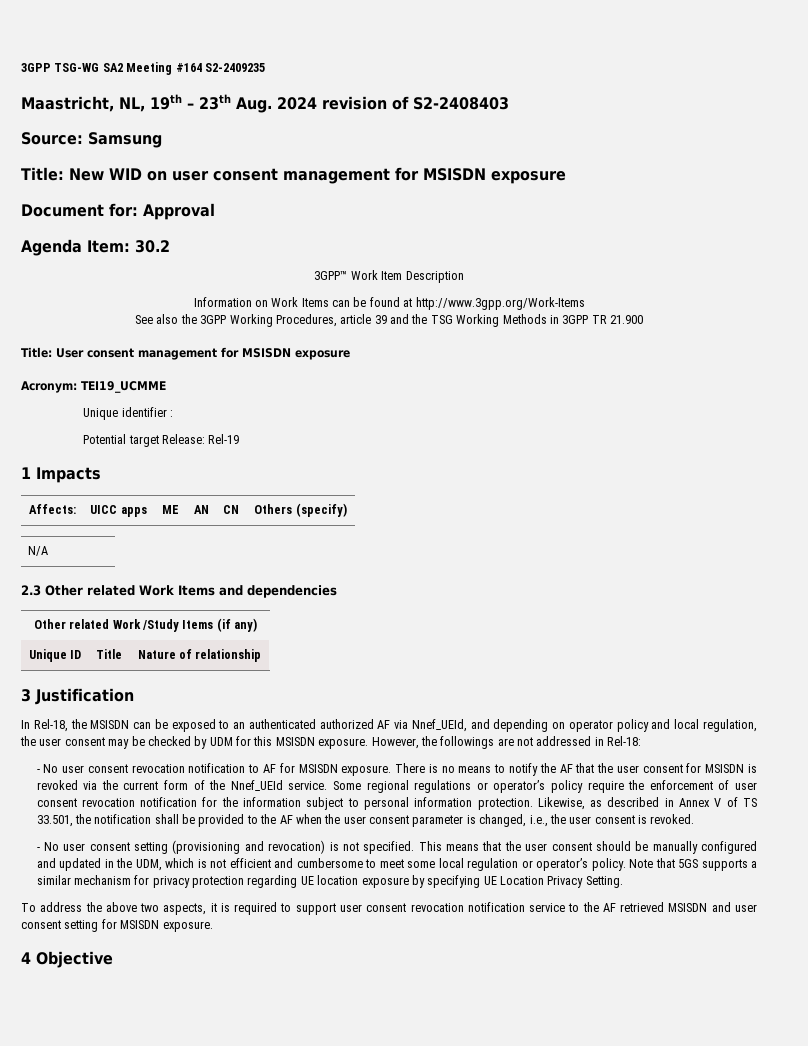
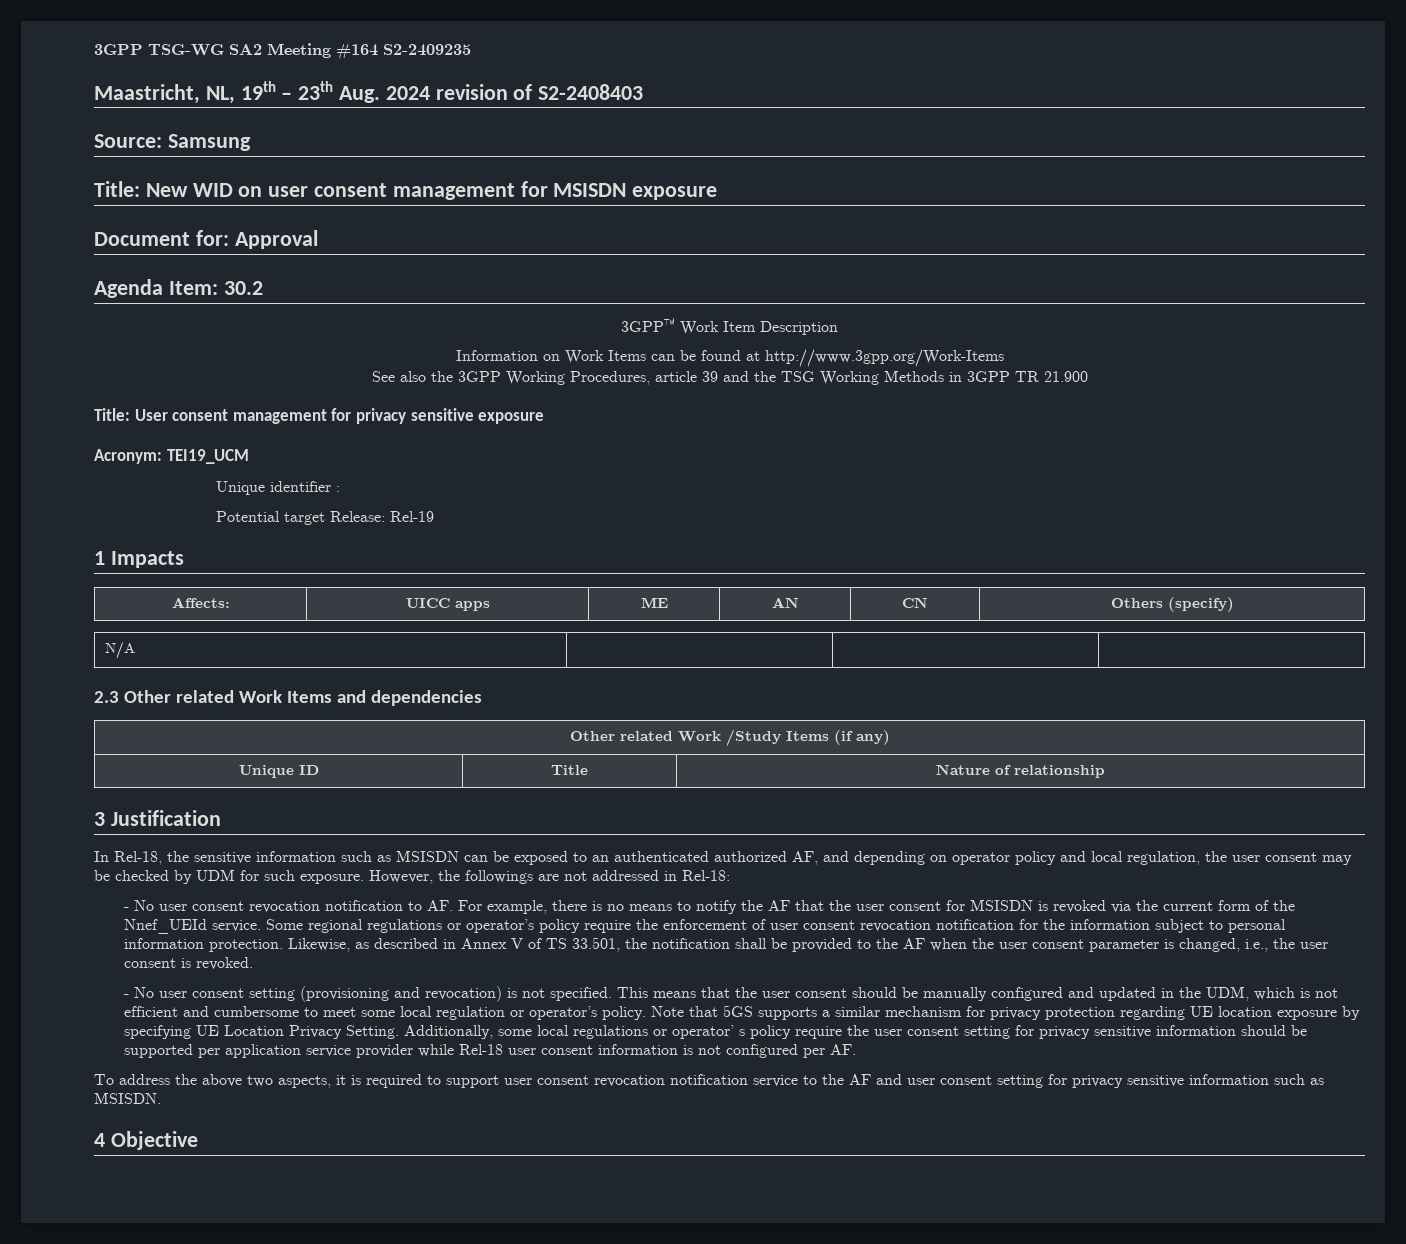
- Title: User consent management for MSISDN exposure
+ Title: User consent management for privacy sensitive exposure
- Acronym: TEI19_UCMME
+ Acronym: TEI19_UCM
- In Rel-18, the MSISDN can be exposed to an authenticated authorized AF via Nnef_UEId, and depending on operator policy and local regulation, the user consent may be checked by UDM for this MSISDN exposure.
+ In Rel-18, the sensitive information such as MSISDN can be exposed to an authenticated authorized AF, and depending on operator policy and local regulation, the user consent may be checked by UDM for such exposure.
- - No user consent revocation notification to AF for MSISDN exposure. There is no means to notify the AF that the user consent for MSISDN is revoked via the current form of the Nnef_UEId service.
+ - No user consent revocation notification to AF. For example, there is no means to notify the AF that the user consent for MSISDN is revoked via the current form of the Nnef_UEId service.
+ Additionally, some local regulations or operator’ s policy require the user consent setting for privacy sensitive information should be supported per application service provider while Rel-18 user consent information is not configured per AF.
- To address the above two aspects, it is required to support user consent revocation notification service to the AF retrieved MSISDN and user consent setting for MSISDN exposure.
+ To address the above two aspects, it is required to support user consent revocation notification service to the AF and user consent setting for privacy sensitive information such as MSISDN.

